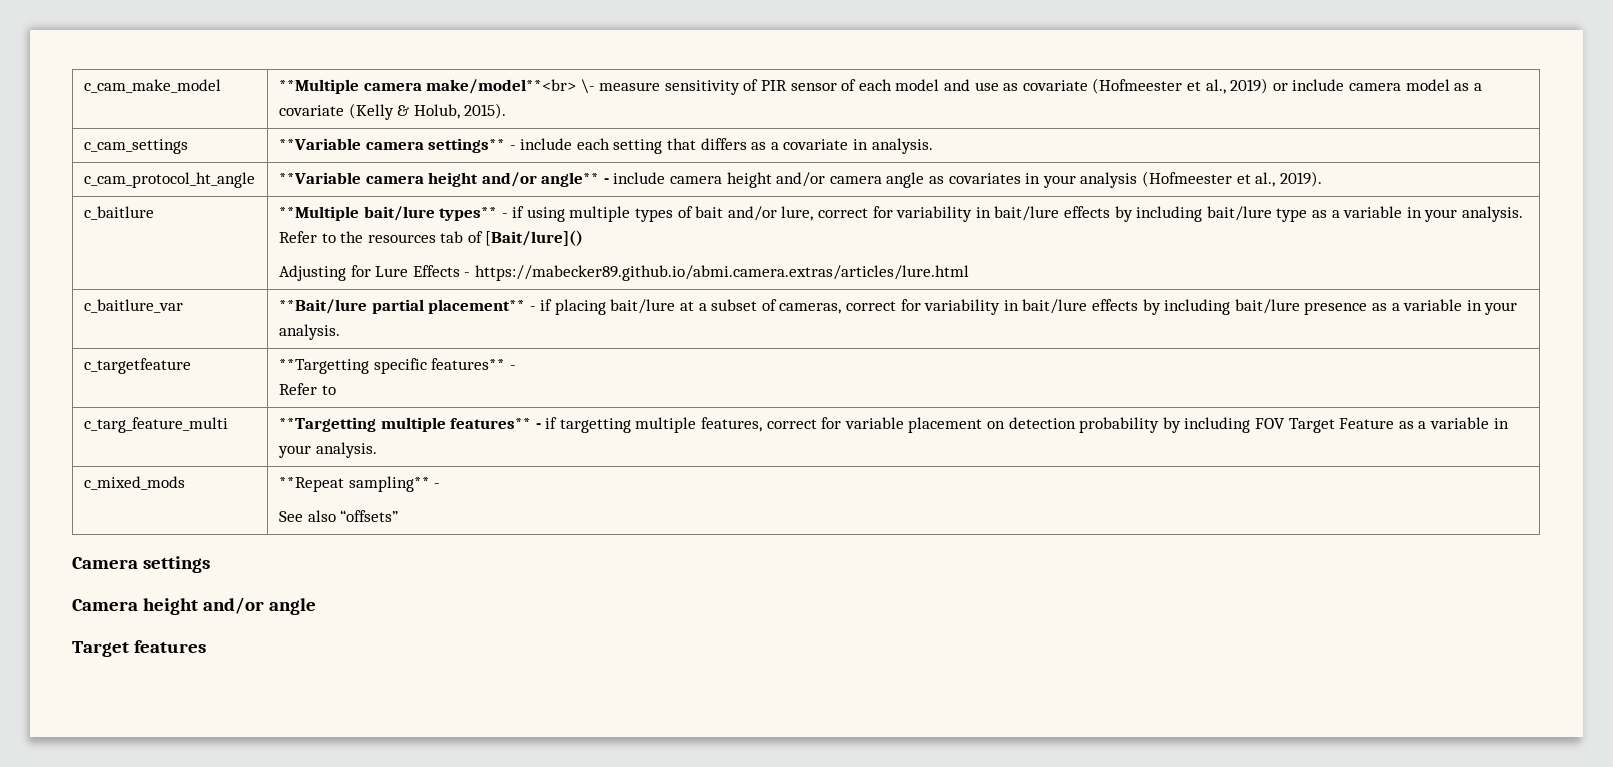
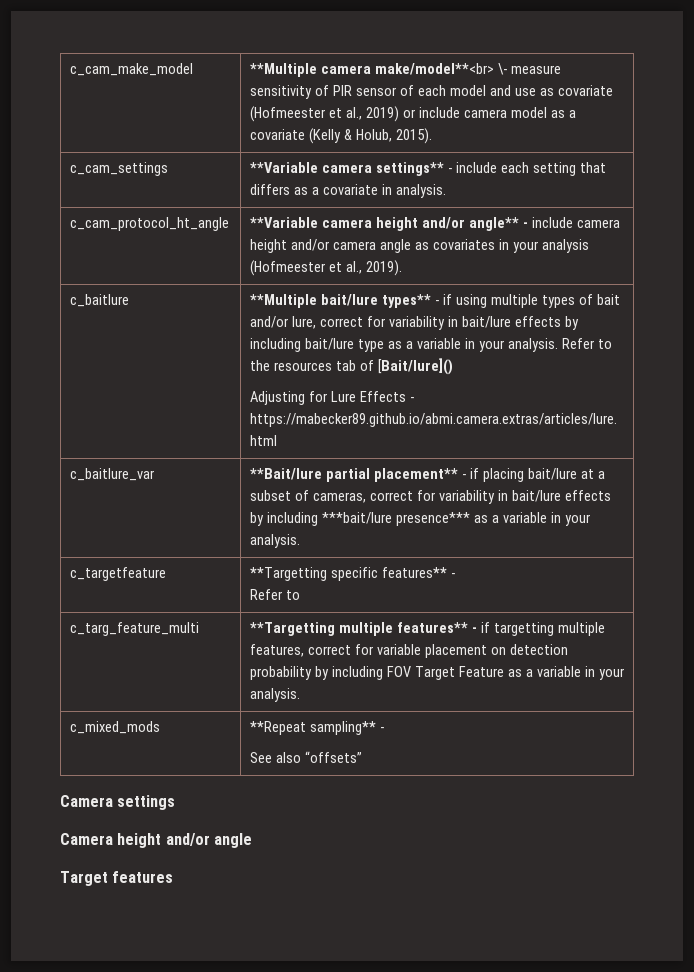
- c_baitlure_var | **Bait/lure partial placement** - if placing bait/lure at a subset of cameras, correct for variability in bait/lure effects by including bait/lure presence as a variable in your analysis.
+ c_baitlure_var | **Bait/lure partial placement** - if placing bait/lure at a subset of cameras, correct for variability in bait/lure effects by including ***bait/lure presence*** as a variable in your analysis.

